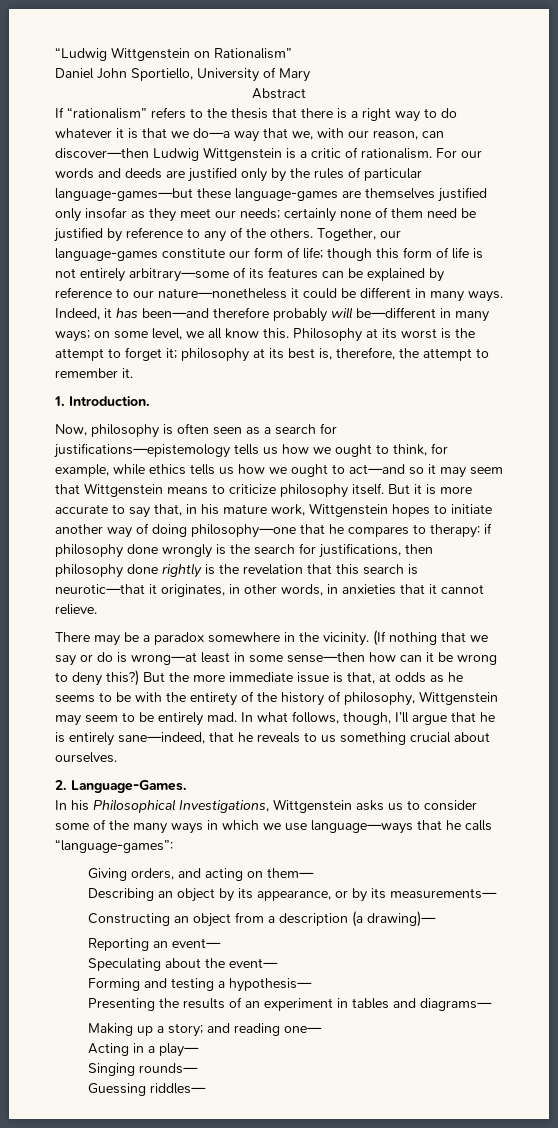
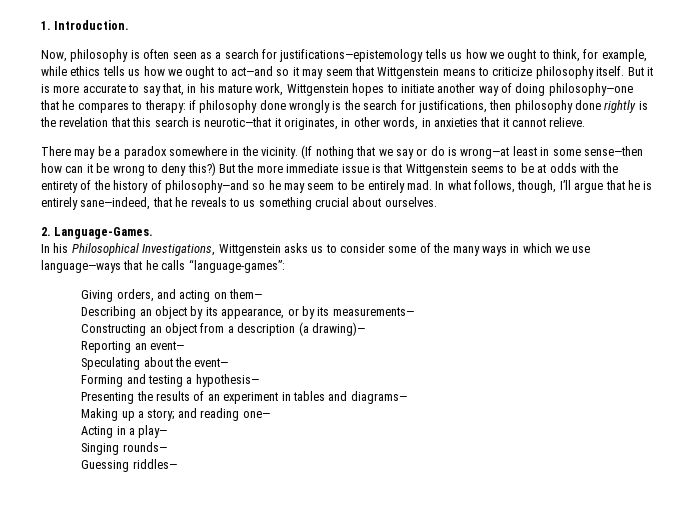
- “Ludwig Wittgenstein on Rationalism”
- Daniel John Sportiello, University of Mary
- Abstract
- If “rationalism” refers to the thesis that there is a right way to do whatever it is that we do—a way that we, with our reason, can discover—then Ludwig Wittgenstein is a critic of rationalism. For our words and deeds are justified only by the rules of particular language-games—but these language-games are themselves justified only insofar as they meet our needs; certainly none of them need be justified by reference to any of the others. Together, our language-games constitute our form of life; though this form of life is not entirely arbitrary—some of its features can be explained by reference to our nature—nonetheless it could be different in many ways. Indeed, it has been—and therefore probably will be—different in many ways; on some level, we all know this. Philosophy at its worst is the attempt to forget it; philosophy at its best is, therefore, the attempt to remember it.
- But the more immediate issue is that, at odds as he seems to be with the entirety of the history of philosophy, Wittgenstein may seem to be entirely mad.
+ But the more immediate issue is that Wittgenstein seems to be at odds with the entirety of the history of philosophy—and so he may seem to be entirely mad.

